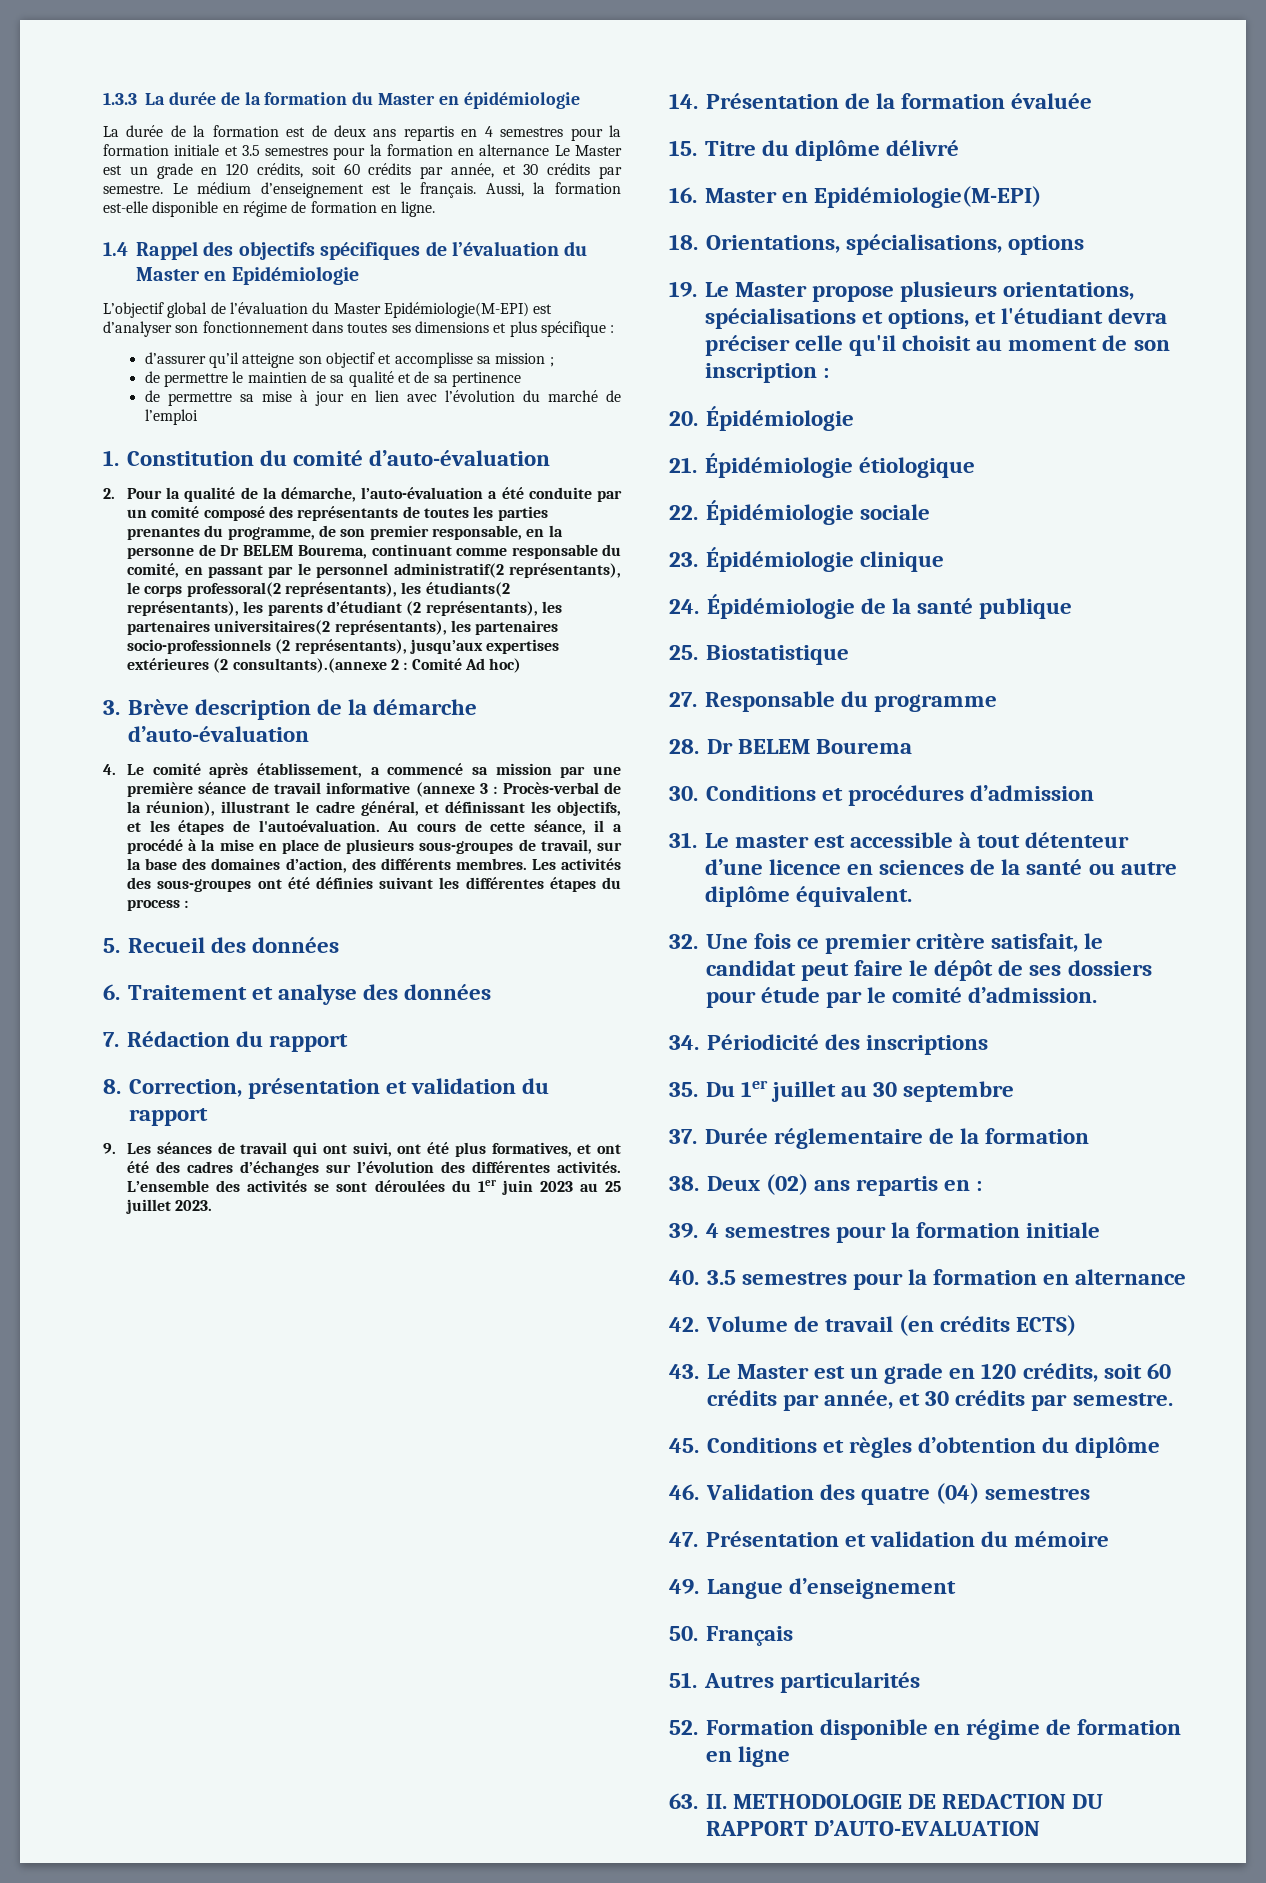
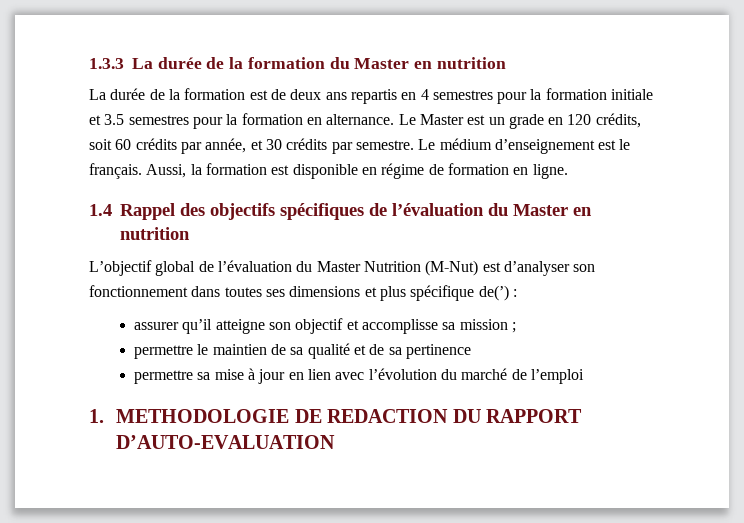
- 1.3.3 La durée de la formation du Master en épidémiologie
+ 1.3.3 La durée de la formation du Master en nutrition
- La durée de la formation est de deux ans repartis en 4 semestres pour la formation initiale et 3.5 semestres pour la formation en alternance Le Master est un grade en 120 crédits, soit 60 crédits par année, et 30 crédits par semestre.
+ La durée de la formation est de deux ans repartis en 4 semestres pour la formation initiale et 3.5 semestres pour la formation en alternance. Le Master est un grade en 120 crédits, soit 60 crédits par année, et 30 crédits par semestre.
- Aussi, la formation est-elle disponible en régime de formation en ligne.
+ Aussi, la formation est disponible en régime de formation en ligne.
- 1.4 Rappel des objectifs spécifiques de l’évaluation du Master en Epidémiologie
+ 1.4 Rappel des objectifs spécifiques de l’évaluation du Master en nutrition
- L’objectif global de l’évaluation du Master Epidémiologie(M-EPI) est d’analyser son fonctionnement dans toutes ses dimensions et plus spécifique :
- d’assurer qu’il atteigne son objectif et accomplisse sa mission ;
+ L’objectif global de l’évaluation du Master Nutrition (M-Nut) est d’analyser son fonctionnement dans toutes ses dimensions et plus spécifique de(’) :
+ assurer qu’il atteigne son objectif et accomplisse sa mission ;
- de permettre le maintien de sa qualité et de sa pertinence
+ permettre le maintien de sa qualité et de sa pertinence
- de permettre sa mise à jour en lien avec l’évolution du marché de l’emploi
+ permettre sa mise à jour en lien avec l’évolution du marché de l’emploi
- 1. Constitution du comité d’auto-évaluation
- 2. Pour la qualité de la démarche, l’auto-évaluation a été conduite par un comité composé des représentants de toutes les parties prenantes du programme, de son premier responsable, en la personne de Dr BELEM Bourema, continuant comme responsable du comité, en passant par le personnel administratif(2 représentants), le corps professoral(2 représentants), les étudiants(2 représentants), les parents d’étudiant (2 représentants), les partenaires universitaires(2 représentants), les partenaires socio-professionnels (2 représentants), jusqu’aux expertises extérieures (2 consultants).(annexe 2 : Comité Ad hoc)
- 3. Brève description de la démarche d’auto-évaluation
- 4. Le comité après établissement, a commencé sa mission par une première séance de travail informative (annexe 3 : Procès-verbal de la réunion), illustrant le cadre général, et définissant les objectifs, et les étapes de l'autoévaluation. Au cours de cette séance, il a procédé à la mise en place de plusieurs sous-groupes de travail, sur la base des domaines d’action, des différents membres. Les activités des sous-groupes ont été définies suivant les différentes étapes du process :
- 5. Recueil des données
- 6. Traitement et analyse des données
- 7. Rédaction du rapport
- 8. Correction, présentation et validation du rapport
- 9. Les séances de travail qui ont suivi, ont été plus formatives, et ont été des cadres d’échanges sur l’évolution des différentes activités. L’ensemble des activités se sont déroulées du 1er juin 2023 au 25 juillet 2023.
- 14. Présentation de la formation évaluée
- 15. Titre du diplôme délivré
- 16. Master en Epidémiologie(M-EPI)
- 18. Orientations, spécialisations, options
- 19. Le Master propose plusieurs orientations, spécialisations et options, et l'étudiant devra préciser celle qu'il choisit au moment de son inscription :
- 20. Épidémiologie
- 21. Épidémiologie étiologique
- 22. Épidémiologie sociale
- 23. Épidémiologie clinique
- 24. Épidémiologie de la santé publique
- 25. Biostatistique
- 27. Responsable du programme
- 28. Dr BELEM Bourema
- 30. Conditions et procédures d’admission
- 31. Le master est accessible à tout détenteur d’une licence en sciences de la santé ou autre diplôme équivalent.
- 32. Une fois ce premier critère satisfait, le candidat peut faire le dépôt de ses dossiers pour étude par le comité d’admission.
- 34. Périodicité des inscriptions
- 35. Du 1er juillet au 30 septembre
- 37. Durée réglementaire de la formation
- 38. Deux (02) ans repartis en :
- 39. 4 semestres pour la formation initiale
- 40. 3.5 semestres pour la formation en alternance
- 42. Volume de travail (en crédits ECTS)
- 43. Le Master est un grade en 120 crédits, soit 60 crédits par année, et 30 crédits par semestre.
- 45. Conditions et règles d’obtention du diplôme
- 46. Validation des quatre (04) semestres
- 47. Présentation et validation du mémoire
- 49. Langue d’enseignement
- 50. Français
- 51. Autres particularités
- 52. Formation disponible en régime de formation en ligne
- 63. II. METHODOLOGIE DE REDACTION DU RAPPORT D’AUTO-EVALUATION
+ 1. METHODOLOGIE DE REDACTION DU RAPPORT D’AUTO-EVALUATION

